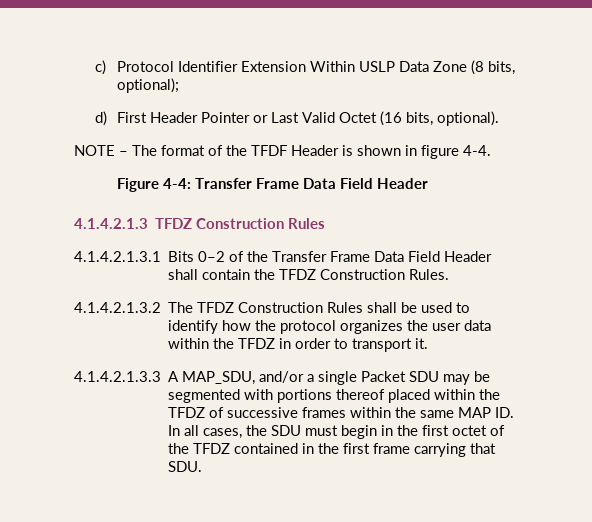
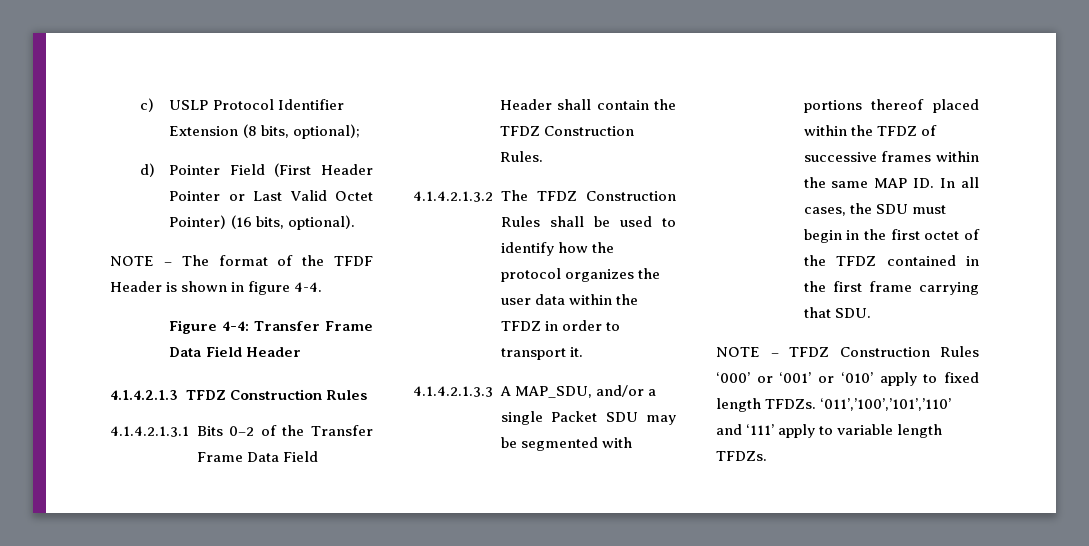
- c) Protocol Identifier Extension Within USLP Data Zone (8 bits, optional);
+ c) USLP Protocol Identifier Extension (8 bits, optional);
- d) First Header Pointer or Last Valid Octet (16 bits, optional).
+ d) Pointer Field (First Header Pointer or Last Valid Octet Pointer) (16 bits, optional).
+ NOTE – TFDZ Construction Rules ‘000’ or ‘001’ or ‘010’ apply to fixed length TFDZs. ‘011’,’100’,’101’,’110’ and ‘111’ apply to variable length TFDZs.

